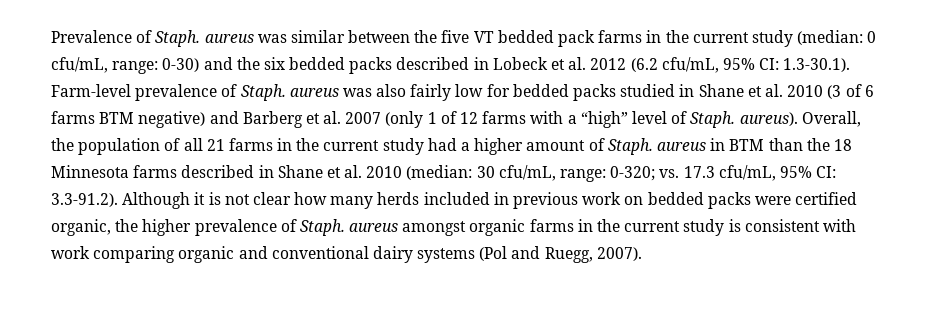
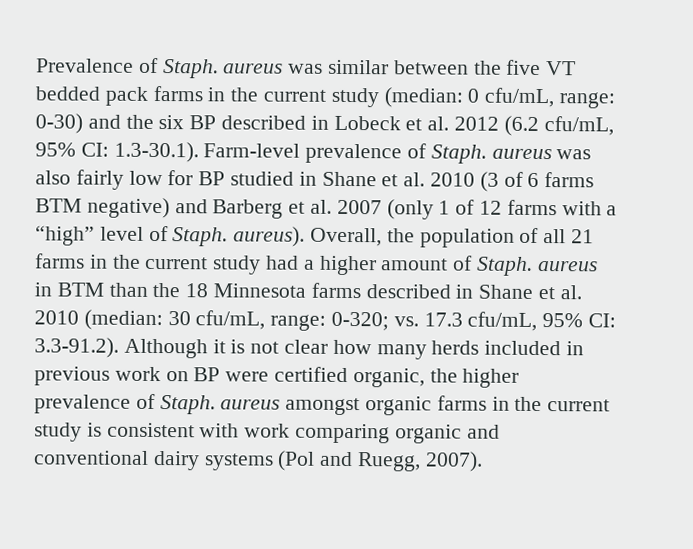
- 0-30) and the six bedded packs described in Lobeck et al. 2012 (6.2 cfu/mL, 95% CI:
+ 0-30) and the six BP described in Lobeck et al. 2012 (6.2 cfu/mL, 95% CI:
- 1.3-30.1). Farm-level prevalence of Staph. aureus was also fairly low for bedded packs studied in Shane et al. 2010 (3 of 6 farms BTM negative) and Barberg et al. 2007 (only 1 of 12 farms with a “high” level of Staph. aureus).
+ 1.3-30.1). Farm-level prevalence of Staph. aureus was also fairly low for BP studied in Shane et al. 2010 (3 of 6 farms BTM negative) and Barberg et al. 2007 (only 1 of 12 farms with a “high” level of Staph. aureus).
- 3.3-91.2). Although it is not clear how many herds included in previous work on bedded packs were certified organic, the higher prevalence of Staph. aureus amongst organic farms in the current study is consistent with work comparing organic and conventional dairy systems (Pol and Ruegg, 2007).
+ 3.3-91.2). Although it is not clear how many herds included in previous work on BP were certified organic, the higher prevalence of Staph. aureus amongst organic farms in the current study is consistent with work comparing organic and conventional dairy systems (Pol and Ruegg, 2007).

